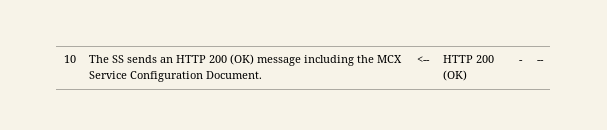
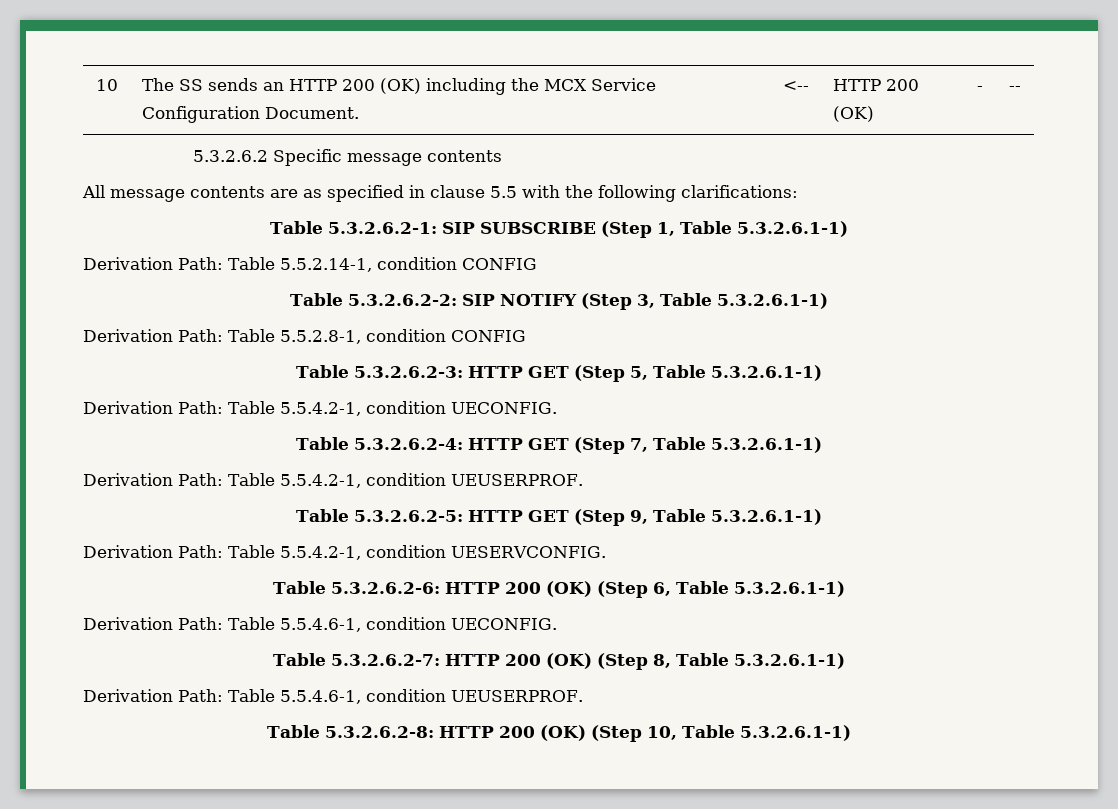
- 10 | The SS sends an HTTP 200 (OK) message including the MCX Service Configuration Document. | <-- | HTTP 200 (OK) | - | --
+ 10 | The SS sends an HTTP 200 (OK) including the MCX Service Configuration Document. | <-- | HTTP 200 (OK) | - | --
+ 5.3.2.6.2 Specific message contents
+ All message contents are as specified in clause 5.5 with the following clarifications:
+ Table 5.3.2.6.2-1: SIP SUBSCRIBE (Step 1, Table 5.3.2.6.1-1)
+ Derivation Path: Table 5.5.2.14-1, condition CONFIG
+ Table 5.3.2.6.2-2: SIP NOTIFY (Step 3, Table 5.3.2.6.1-1)
+ Derivation Path: Table 5.5.2.8-1, condition CONFIG
+ Table 5.3.2.6.2-3: HTTP GET (Step 5, Table 5.3.2.6.1-1)
+ Derivation Path: Table 5.5.4.2-1, condition UECONFIG.
+ Table 5.3.2.6.2-4: HTTP GET (Step 7, Table 5.3.2.6.1-1)
+ Derivation Path: Table 5.5.4.2-1, condition UEUSERPROF.
+ Table 5.3.2.6.2-5: HTTP GET (Step 9, Table 5.3.2.6.1-1)
+ Derivation Path: Table 5.5.4.2-1, condition UESERVCONFIG.
+ Table 5.3.2.6.2-6: HTTP 200 (OK) (Step 6, Table 5.3.2.6.1-1)
+ Derivation Path: Table 5.5.4.6-1, condition UECONFIG.
+ Table 5.3.2.6.2-7: HTTP 200 (OK) (Step 8, Table 5.3.2.6.1-1)
+ Derivation Path: Table 5.5.4.6-1, condition UEUSERPROF.
+ Table 5.3.2.6.2-8: HTTP 200 (OK) (Step 10, Table 5.3.2.6.1-1)

